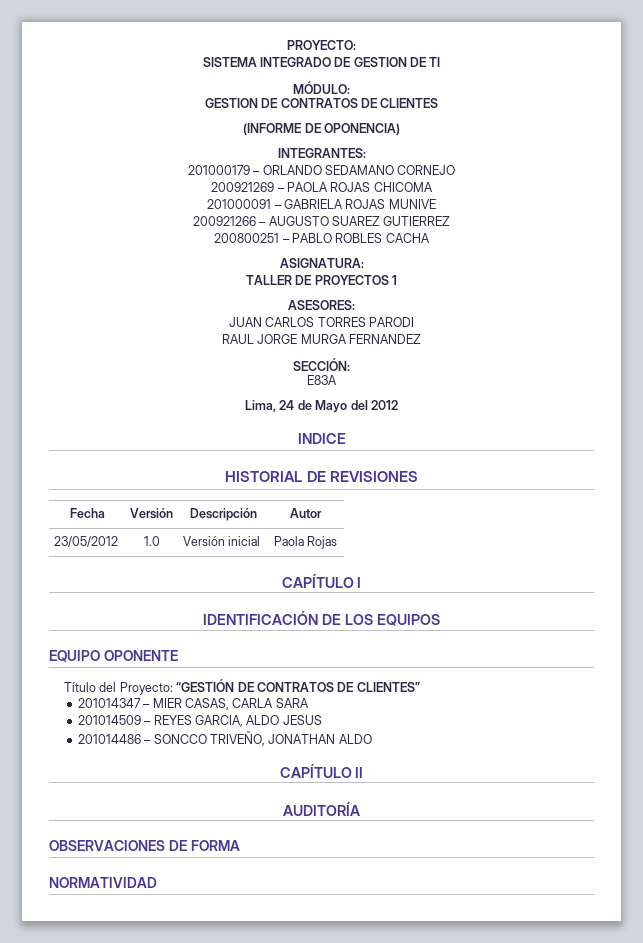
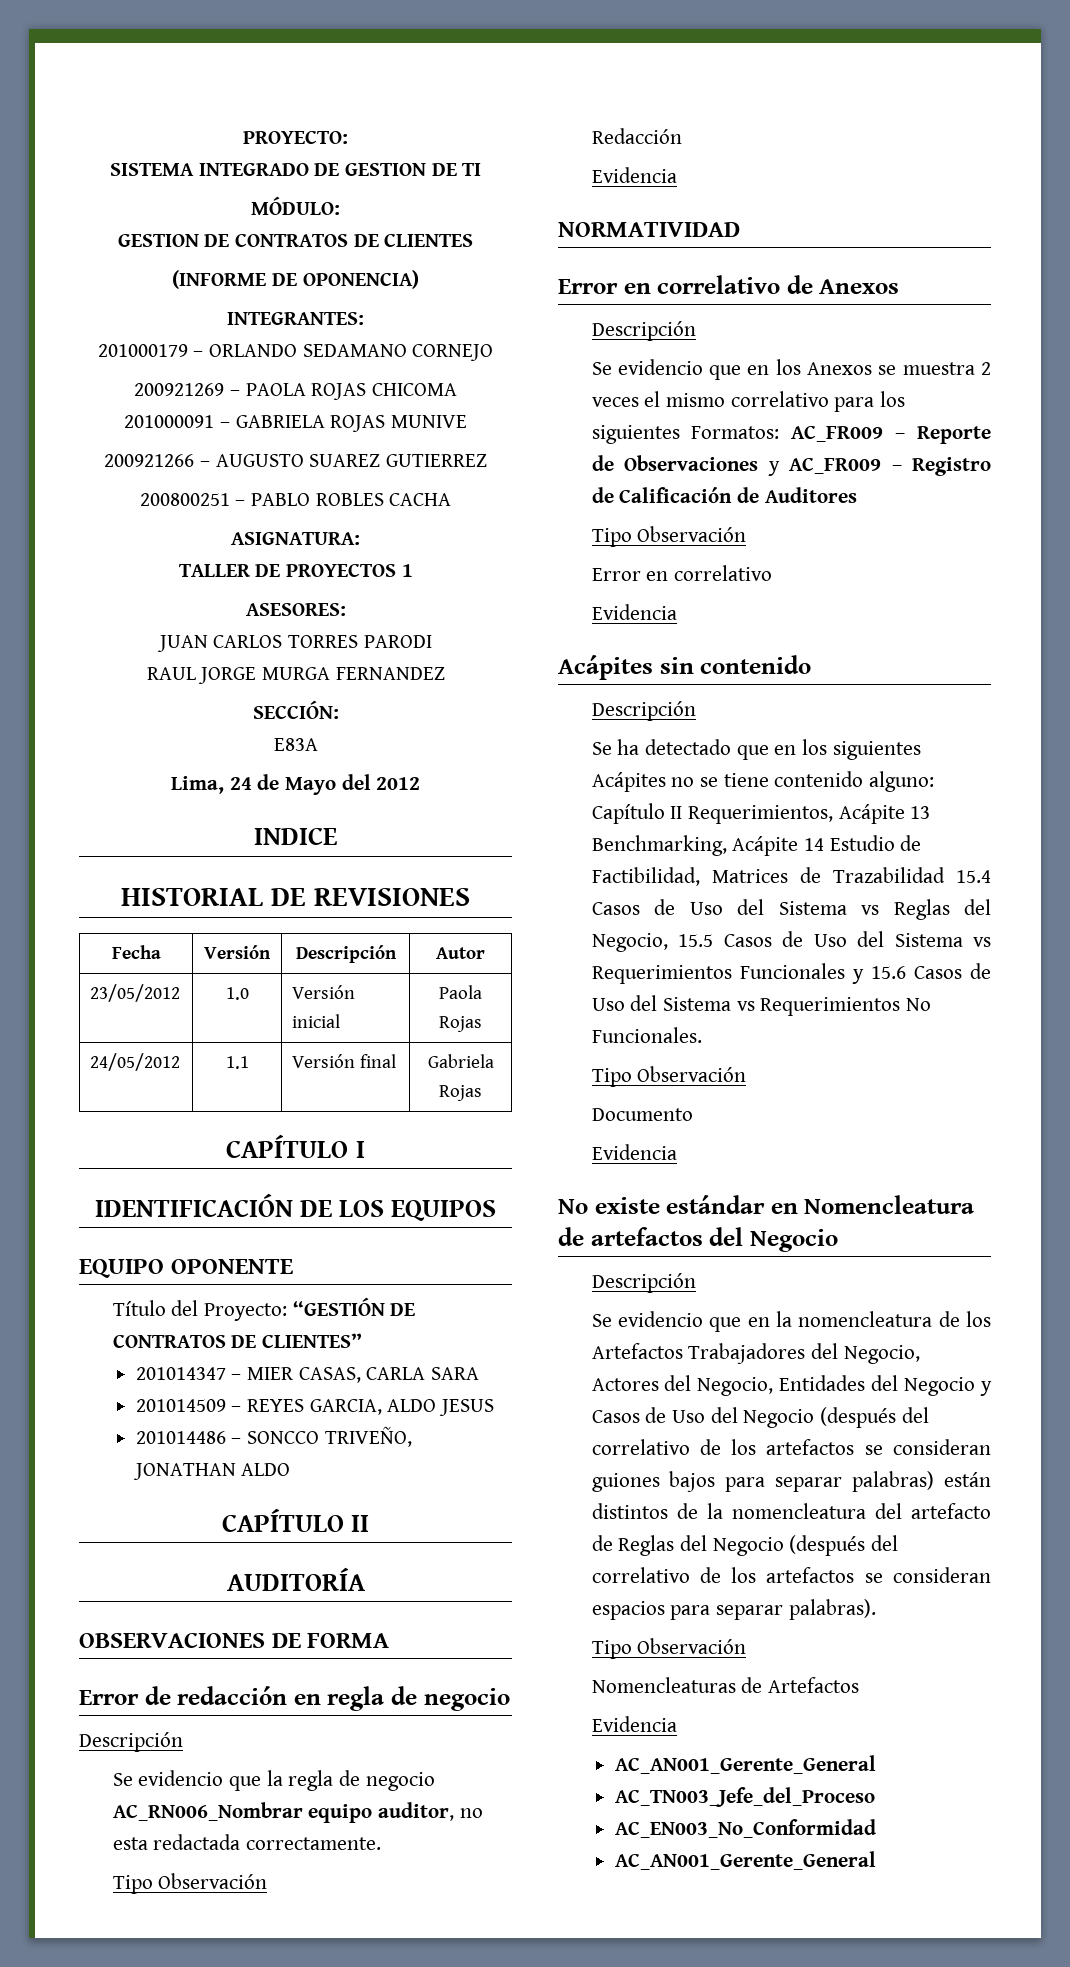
+ 24/05/2012 | 1.1 | Versión final | Gabriela Rojas
+ Error de redacción en regla de negocio
+ Descripción
+ Se evidencio que la regla de negocio AC_RN006_Nombrar equipo auditor, no esta redactada correctamente.
+ Tipo Observación
+ Redacción
+ Evidencia
  NORMATIVIDAD
+ Error en correlativo de Anexos
+ Descripción
+ Se evidencio que en los Anexos se muestra 2 veces el mismo correlativo para los siguientes Formatos: AC_FR009 – Reporte de Observaciones y AC_FR009 – Registro de Calificación de Auditores
+ Tipo Observación
+ Error en correlativo
+ Evidencia
+ Acápites sin contenido
+ Descripción
+ Se ha detectado que en los siguientes Acápites no se tiene contenido alguno: Capítulo II Requerimientos, Acápite 13 Benchmarking, Acápite 14 Estudio de Factibilidad, Matrices de Trazabilidad 15.4 Casos de Uso del Sistema vs Reglas del Negocio, 15.5 Casos de Uso del Sistema vs Requerimientos Funcionales y 15.6 Casos de Uso del Sistema vs Requerimientos No Funcionales.
+ Tipo Observación
+ Documento
+ Evidencia
+ No existe estándar en Nomencleatura de artefactos del Negocio
+ Descripción
+ Se evidencio que en la nomencleatura de los Artefactos Trabajadores del Negocio, Actores del Negocio, Entidades del Negocio y Casos de Uso del Negocio (después del correlativo de los artefactos se consideran guiones bajos para separar palabras) están distintos de la nomencleatura del artefacto de Reglas del Negocio (después del correlativo de los artefactos se consideran espacios para separar palabras).
+ Tipo Observación
+ Nomencleaturas de Artefactos
+ Evidencia
+ AC_AN001_Gerente_General
+ AC_TN003_Jefe_del_Proceso
+ AC_EN003_No_Conformidad
+ AC_AN001_Gerente_General

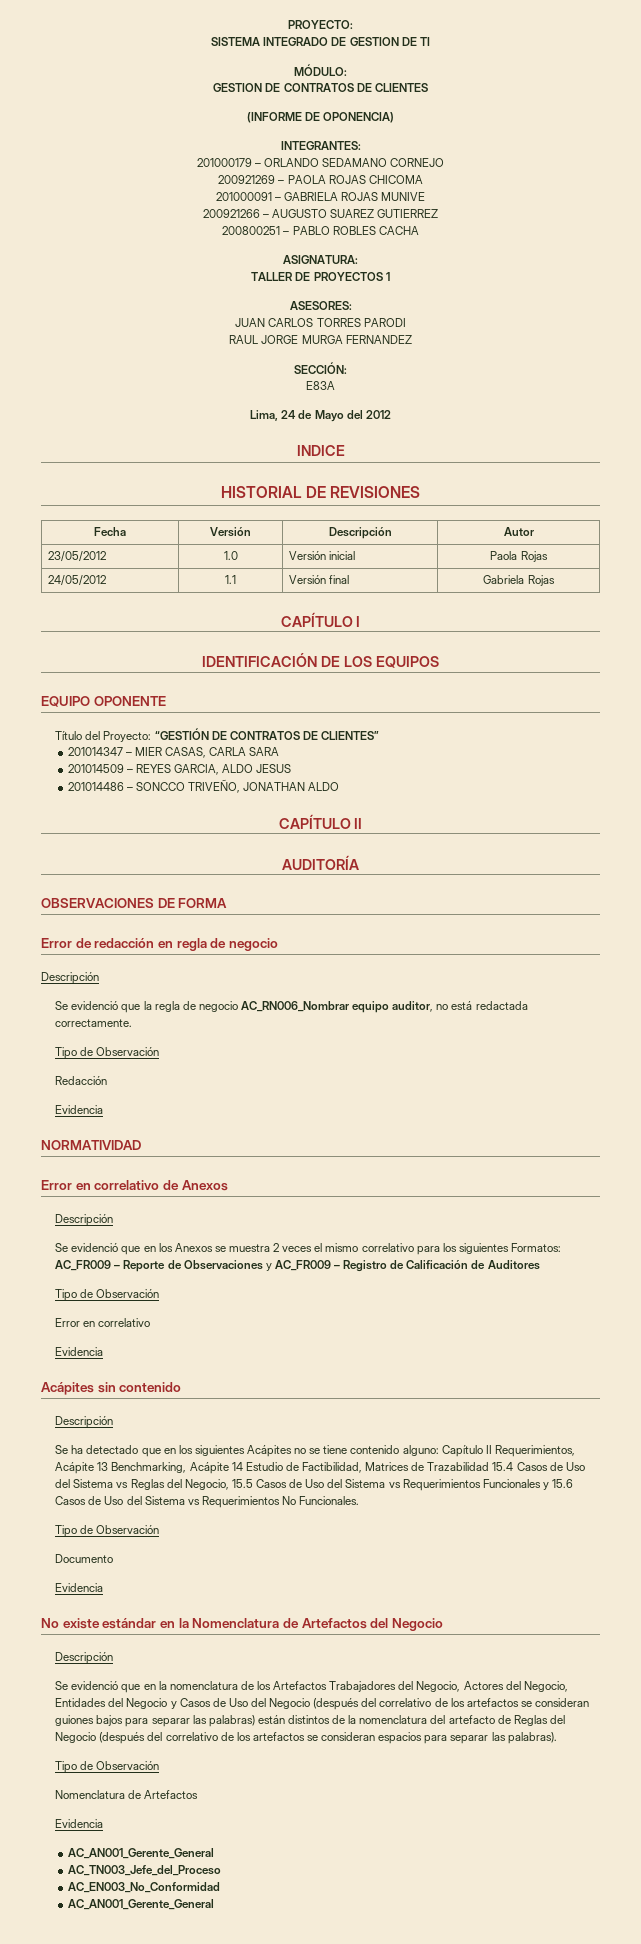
- Se evidencio que la regla de negocio AC_RN006_Nombrar equipo auditor, no esta redactada correctamente.
- Tipo Observación
+ Se evidenció que la regla de negocio AC_RN006_Nombrar equipo auditor, no está redactada correctamente.
+ Tipo de Observación
- Se evidencio que en los Anexos se muestra 2 veces el mismo correlativo para los siguientes Formatos: AC_FR009 – Reporte de Observaciones y AC_FR009 – Registro de Calificación de Auditores
- Tipo Observación
+ Se evidenció que en los Anexos se muestra 2 veces el mismo correlativo para los siguientes Formatos: AC_FR009 – Reporte de Observaciones y AC_FR009 – Registro de Calificación de Auditores
+ Tipo de Observación
  Se ha detectado que en los siguientes Acápites no se tiene contenido alguno: Capítulo II Requerimientos, Acápite 13 Benchmarking, Acápite 14 Estudio de Factibilidad, Matrices de Trazabilidad 15.4 Casos de Uso del Sistema vs Reglas del Negocio, 15.5 Casos de Uso del Sistema vs Requerimientos Funcionales y 15.6 Casos de Uso del Sistema vs Requerimientos No Funcionales.
- Tipo Observación
+ Tipo de Observación
- No existe estándar en Nomencleatura de artefactos del Negocio
+ No existe estándar en la Nomenclatura de Artefactos del Negocio
- Se evidencio que en la nomencleatura de los Artefactos Trabajadores del Negocio, Actores del Negocio, Entidades del Negocio y Casos de Uso del Negocio (después del correlativo de los artefactos se consideran guiones bajos para separar palabras) están distintos de la nomencleatura del artefacto de Reglas del Negocio (después del correlativo de los artefactos se consideran espacios para separar palabras).
- Tipo Observación
- Nomencleaturas de Artefactos
+ Se evidenció que en la nomenclatura de los Artefactos Trabajadores del Negocio, Actores del Negocio, Entidades del Negocio y Casos de Uso del Negocio (después del correlativo de los artefactos se consideran guiones bajos para separar las palabras) están distintos de la nomenclatura del artefacto de Reglas del Negocio (después del correlativo de los artefactos se consideran espacios para separar las palabras).
+ Tipo de Observación
+ Nomenclatura de Artefactos

